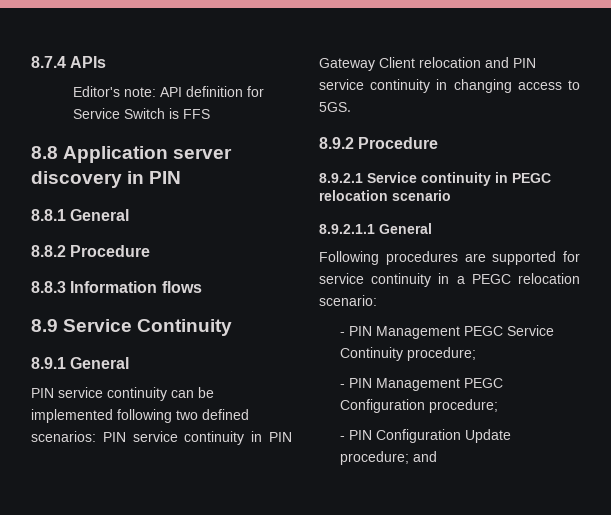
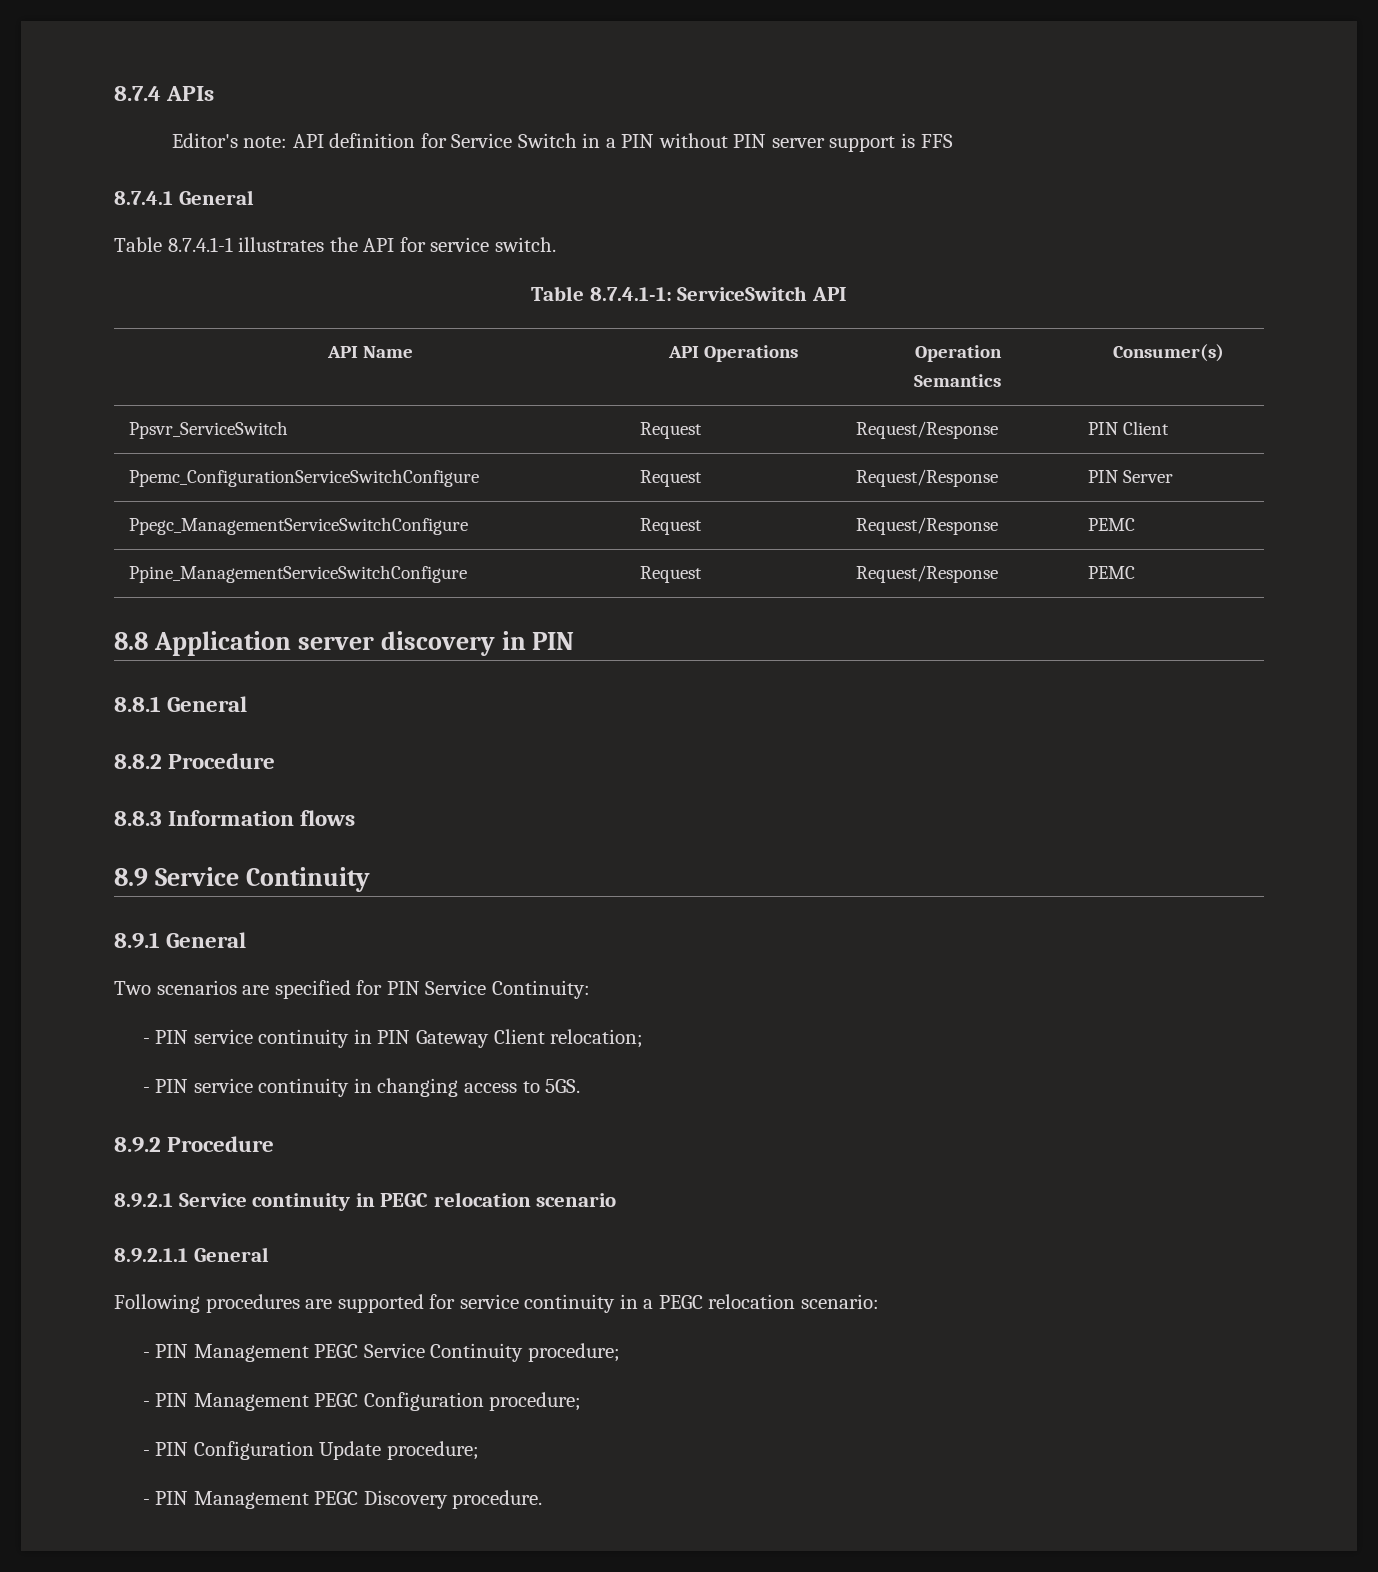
- Editor's note: API definition for Service Switch is FFS
+ Editor's note: API definition for Service Switch in a PIN without PIN server support is FFS
+ 8.7.4.1 General
+ Table 8.7.4.1-1 illustrates the API for service switch.
+ Table 8.7.4.1-1: ServiceSwitch API
+ API Name | API Operations | Operation
+ Semantics | Consumer(s)
+ Ppsvr_ServiceSwitch | Request | Request/Response | PIN Client
+ Ppemc_ConfigurationServiceSwitchConfigure | Request | Request/Response | PIN Server
+ Ppegc_ManagementServiceSwitchConfigure | Request | Request/Response | PEMC
+ Ppine_ManagementServiceSwitchConfigure | Request | Request/Response | PEMC
- PIN service continuity can be implemented following two defined scenarios: PIN service continuity in PIN Gateway Client relocation and PIN service continuity in changing access to 5GS.
+ Two scenarios are specified for PIN Service Continuity:
+ - PIN service continuity in PIN Gateway Client relocation;
+ - PIN service continuity in changing access to 5GS.
- - PIN Configuration Update procedure; and
+ - PIN Configuration Update procedure;
+ - PIN Management PEGC Discovery procedure.

